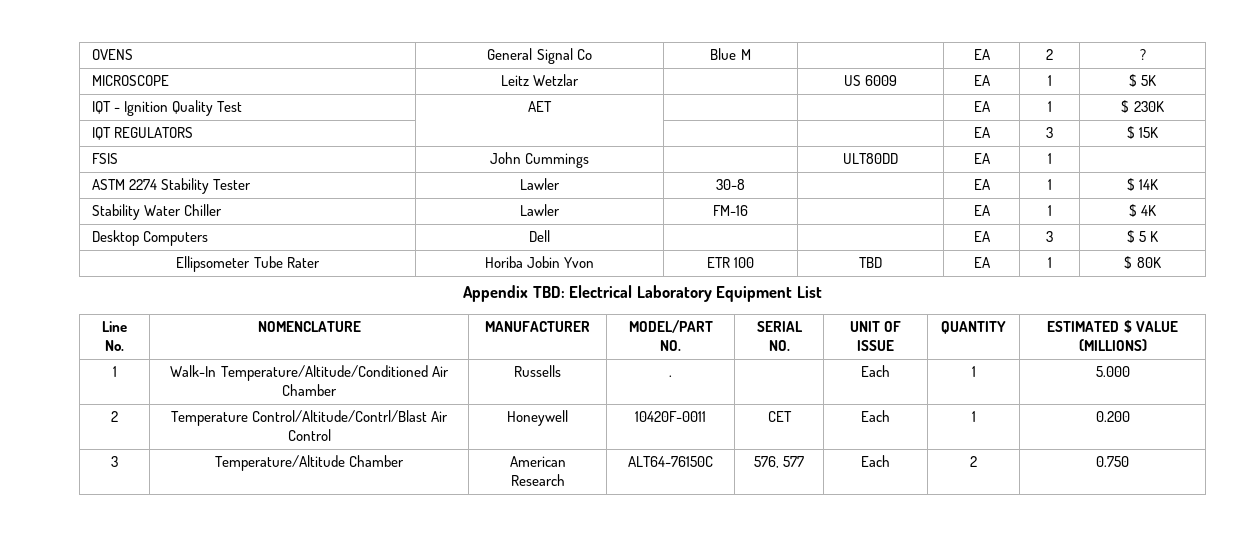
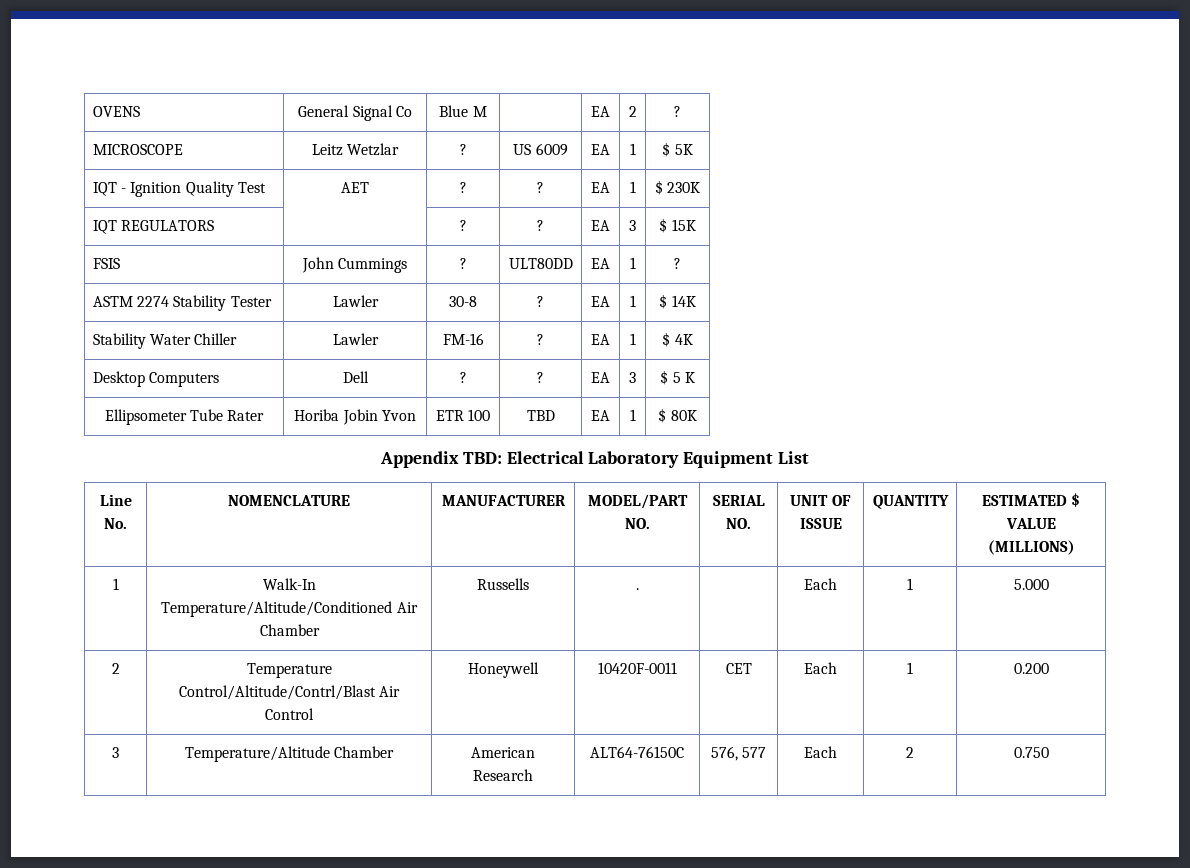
- MICROSCOPE | Leitz Wetzlar | | US 6009 | EA | 1 | $ 5K
+ MICROSCOPE | Leitz Wetzlar | ? | US 6009 | EA | 1 | $ 5K
- IQT - Ignition Quality Test | AET | | | EA | 1 | $ 230K
+ IQT - Ignition Quality Test | AET | ? | ? | EA | 1 | $ 230K
- IQT REGULATORS | | | | EA | 3 | $ 15K
+ IQT REGULATORS | | ? | ? | EA | 3 | $ 15K
- FSIS | John Cummings | | ULT80DD | EA | 1 |
+ FSIS | John Cummings | ? | ULT80DD | EA | 1 | ?
- ASTM 2274 Stability Tester | Lawler | 30-8 | | EA | 1 | $ 14K
+ ASTM 2274 Stability Tester | Lawler | 30-8 | ? | EA | 1 | $ 14K
- Stability Water Chiller | Lawler | FM-16 | | EA | 1 | $ 4K
+ Stability Water Chiller | Lawler | FM-16 | ? | EA | 1 | $ 4K
- Desktop Computers | Dell | | | EA | 3 | $ 5 K
+ Desktop Computers | Dell | ? | ? | EA | 3 | $ 5 K

